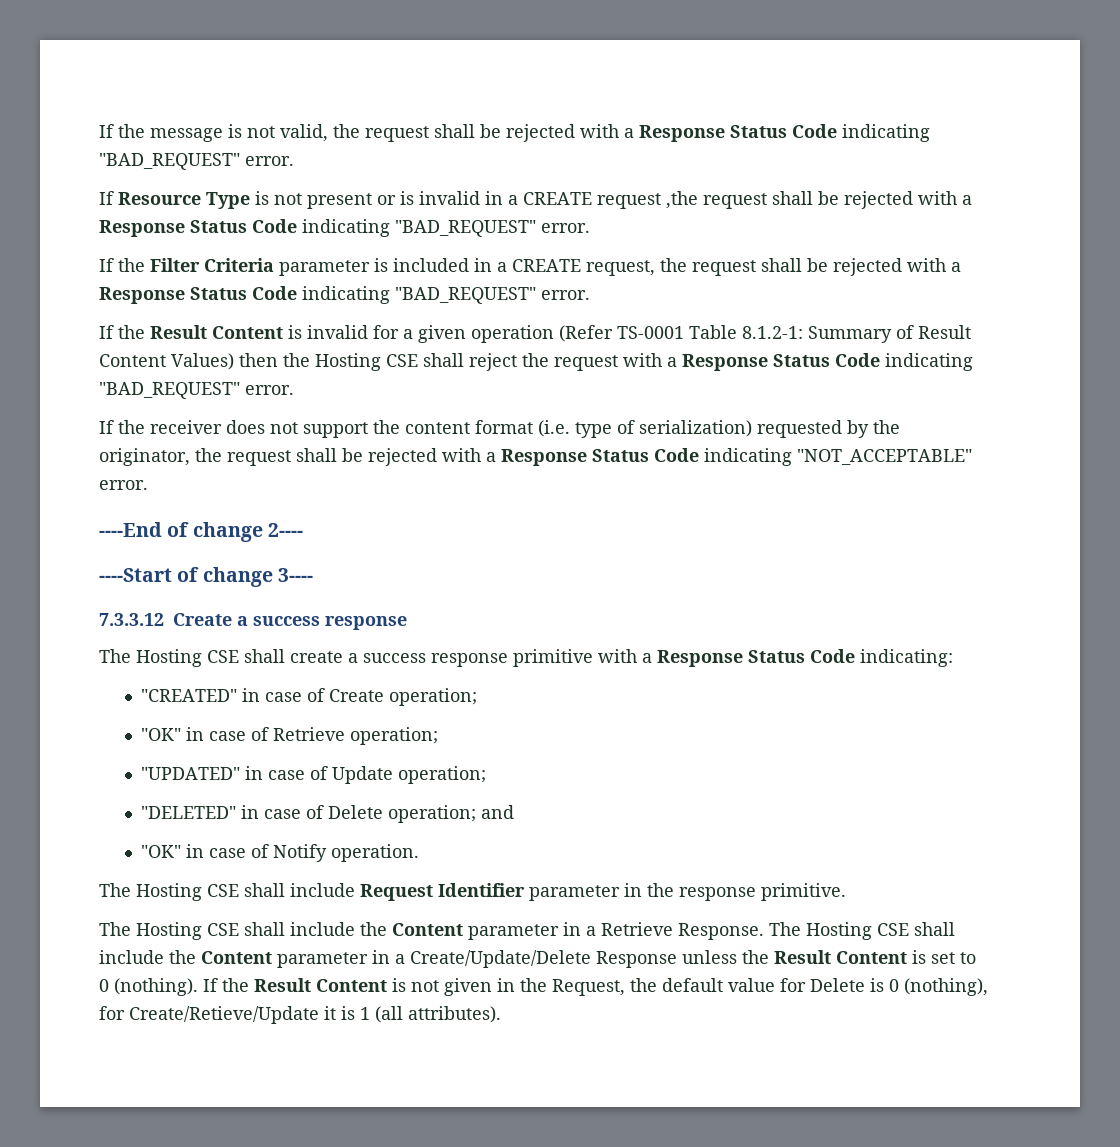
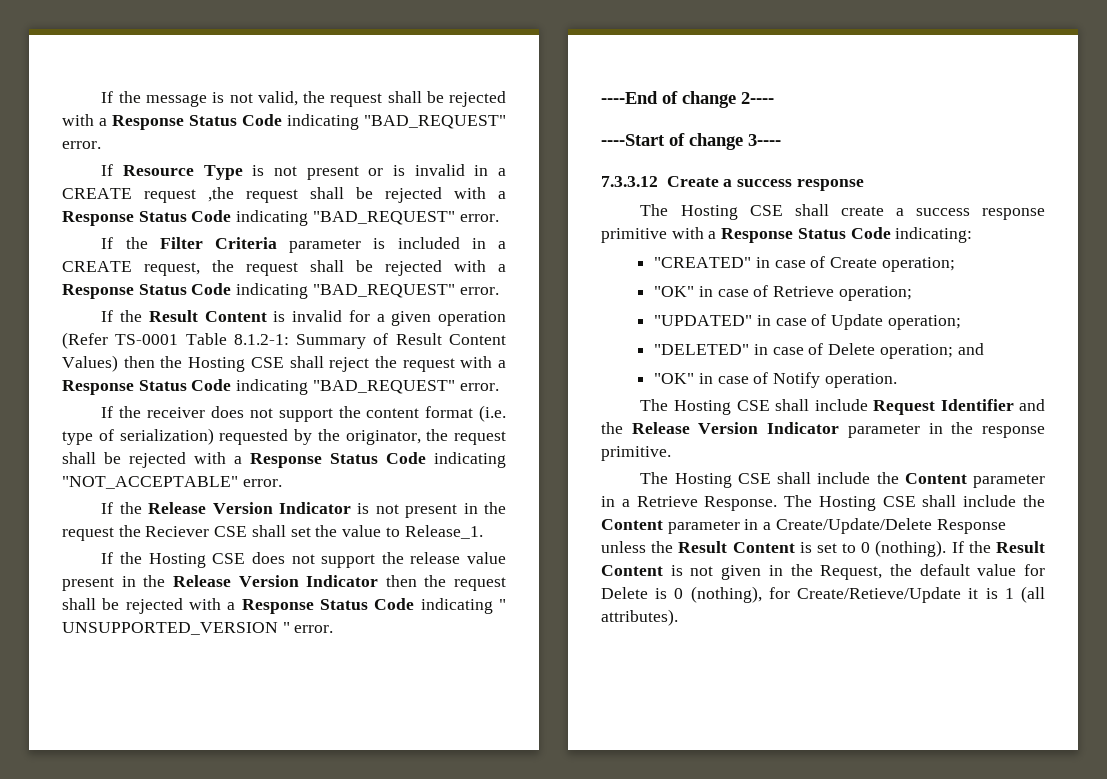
+ If the Release Version Indicator is not present in the request the Reciever CSE shall set the value to Release_1.
+ If the Hosting CSE does not support the release value present in the Release Version Indicator then the request shall be rejected with a Response Status Code indicating " UNSUPPORTED_VERSION " error.
- The Hosting CSE shall include Request Identifier parameter in the response primitive.
+ The Hosting CSE shall include Request Identifier and the Release Version Indicator parameter in the response primitive.

